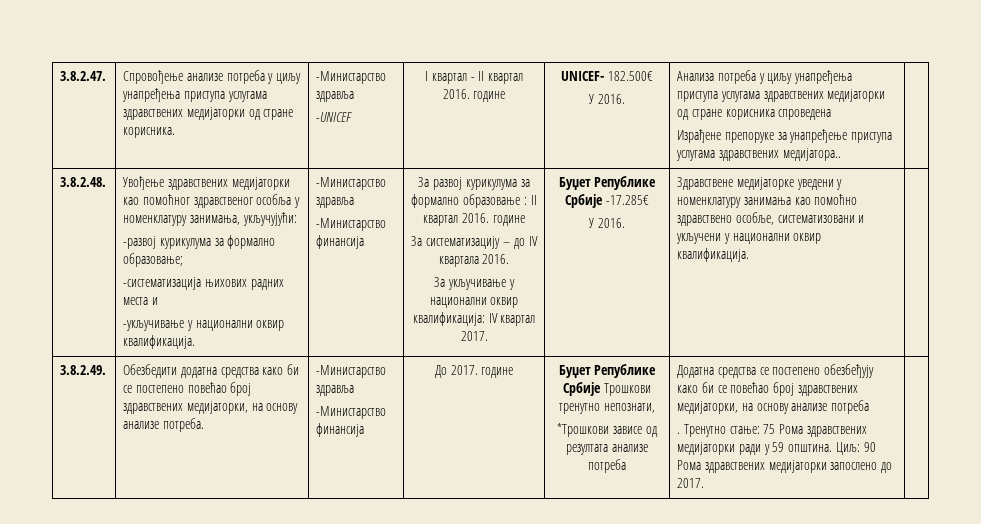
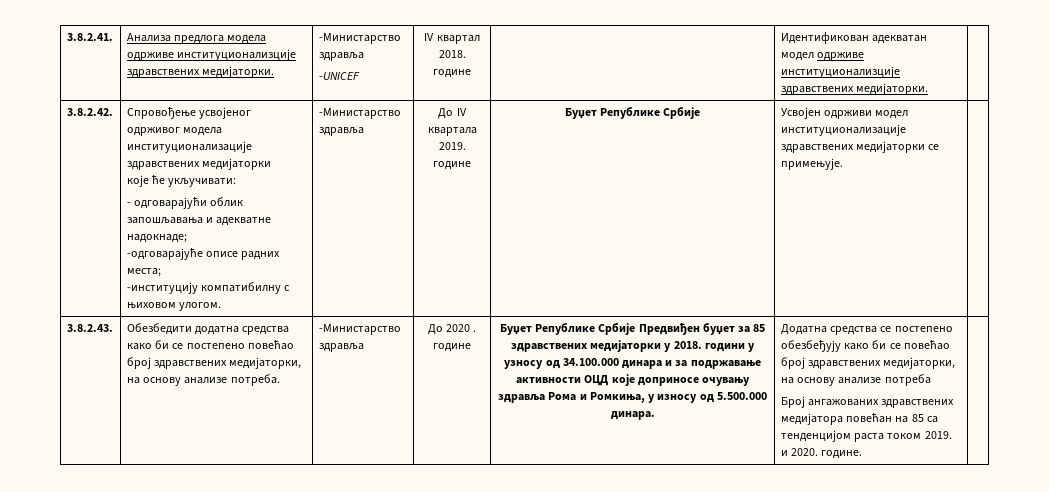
- 3.8.2.47. | Спровођење анализе потреба у циљу унапређења приступа услугама здравствених медијаторки од стране корисника. | -Министарство здравља
- -UNICEF | I квартал - II квартал 2016. године | UNICEF- 182.500€
- У 2016. | Анализа потреба у циљу унапређења приступа услугама здравствених медијаторки од стране корисника спроведена
- Израђене препоруке за унапређење приступа услугама здравствених медијатора.. |
- 3.8.2.48. | Увођење здравствених медијаторки као помоћног здравственог особља у номенклатуру занимања, укључујући:
- -развој курикулума за формално образовање;
- -систематизација њихових радних места и
- -укључивање у национални оквир квалификација. | -Министарство здравља
- -Министарство финансија | За развој курикулума за формално образовање : II квартал 2016. године
- За систематизацију – до IV квартала 2016.
- За укључивање у национални оквир квалификација: IV квартал 2017. | Буџет Републике Србије -17.285€
- У 2016. | Здравствене медијаторке уведени у номенклатуру занимања као помоћно здравствено особље, систематизовани и укључени у национални оквир квалификација. |
- 3.8.2.49.
+ 3.8.2.41. | Анализа предлога модела одрживе институционализције здравствених медијаторки. | -Министарство здравља
+ -UNICEF | IV квартал 2018. године | | Идентификован адекватан модел одрживе институционализције здравствених медијаторки. |
+ 3.8.2.42. | Спровођење усвојеног одрживог модела институционализације здравствених медијаторки
+ које ће укључивати:
+ - одговарајући облик запошљавања и адекватне надокнаде;
+ -одговарајуће описе радних места;
+ -институцију компатибилну с њиховом улогом. | -Министарство здравља | До IV квартала 2019. године | Буџет Републике Србије | Усвојен одрживи модел институционализације здравствених медијаторки се примењује. |
+ 3.8.2.43.
- -Министарство финансија | До 2017. године | Буџет Републике Србије Трошкови тренутно непознати,
- *Трошкови зависе од резултата анализе потреба
+ До 2020 . године | Буџет Републике Србије Предвиђен буџет за 85 здравствених медијаторки у 2018. години у узносу од 34.100.000 динара и за подржавање активности ОЦД које доприносе очувању здравља Рома и Ромкиња, у износу од 5.500.000 динара.
- . Тренутно стање: 75 Рома здравствених медијаторки ради у 59 општина. Циљ: 90 Рома здравствених медијаторки запослено до 2017.
+ Број ангажованих здравствених медијатора повећан на 85 са тенденцијом раста током 2019. и 2020. године.

